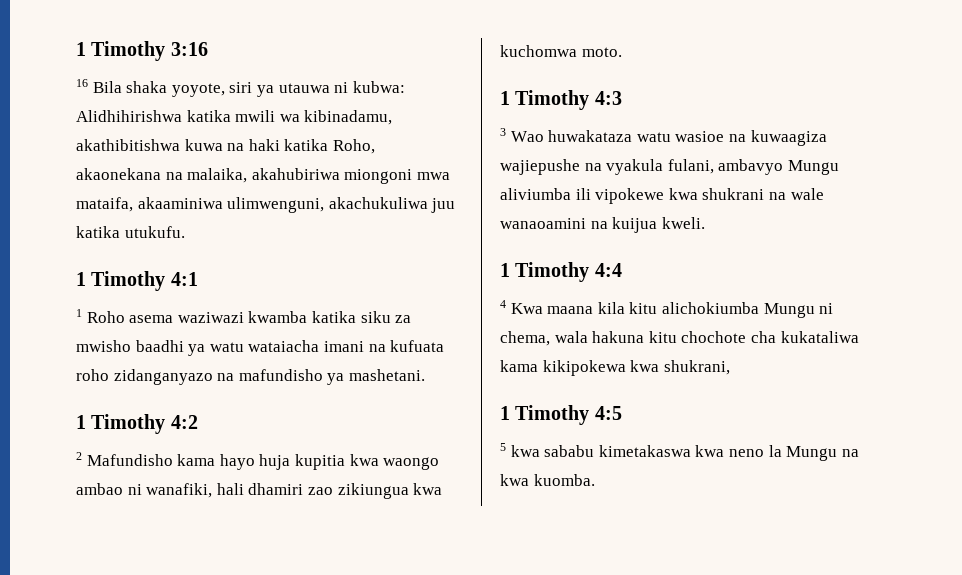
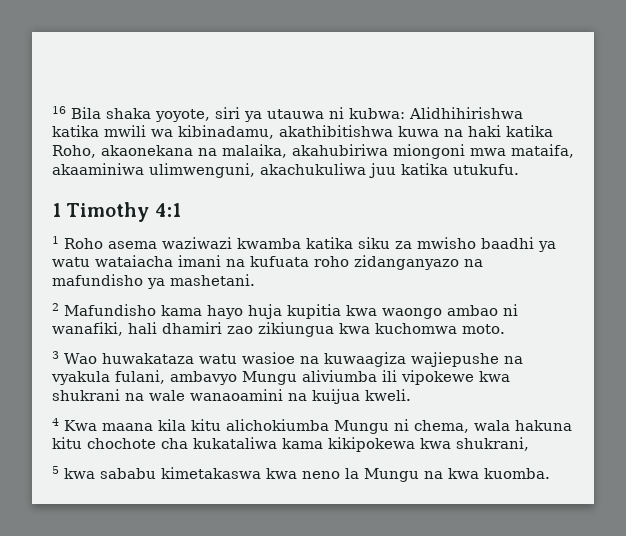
- 1 Timothy 3:16
- 1 Timothy 4:2
- 1 Timothy 4:3
- 1 Timothy 4:4
- 1 Timothy 4:5

